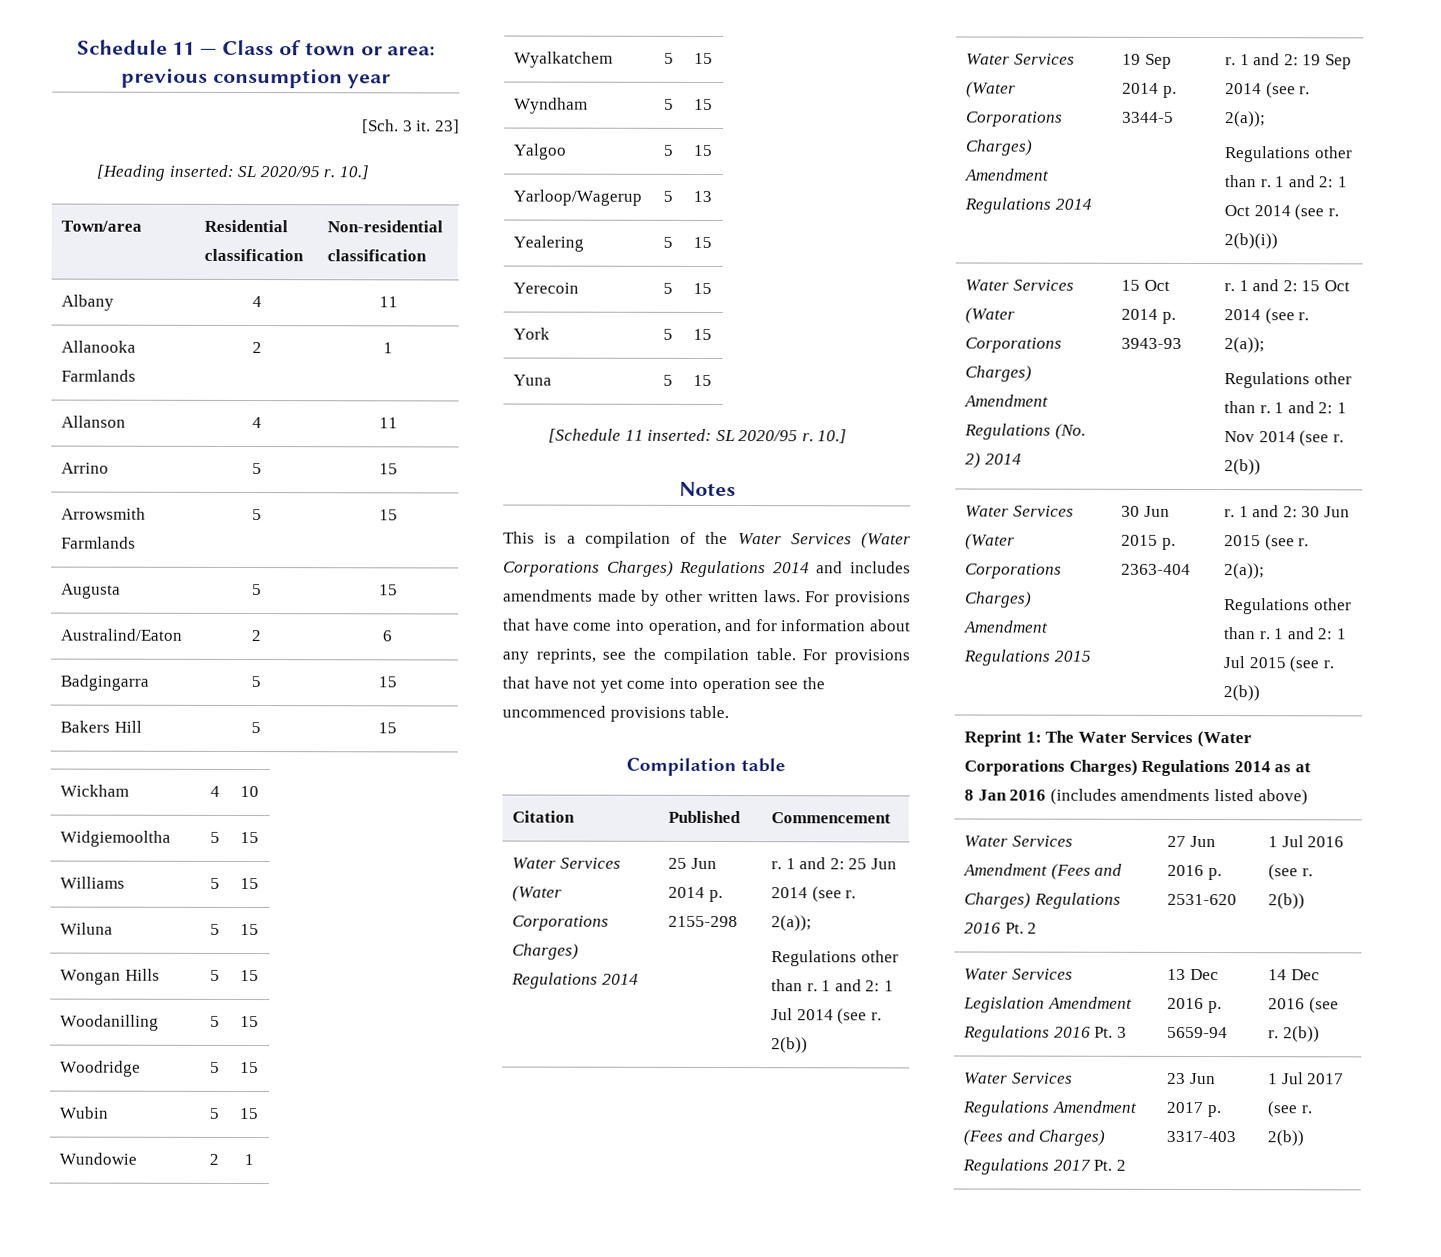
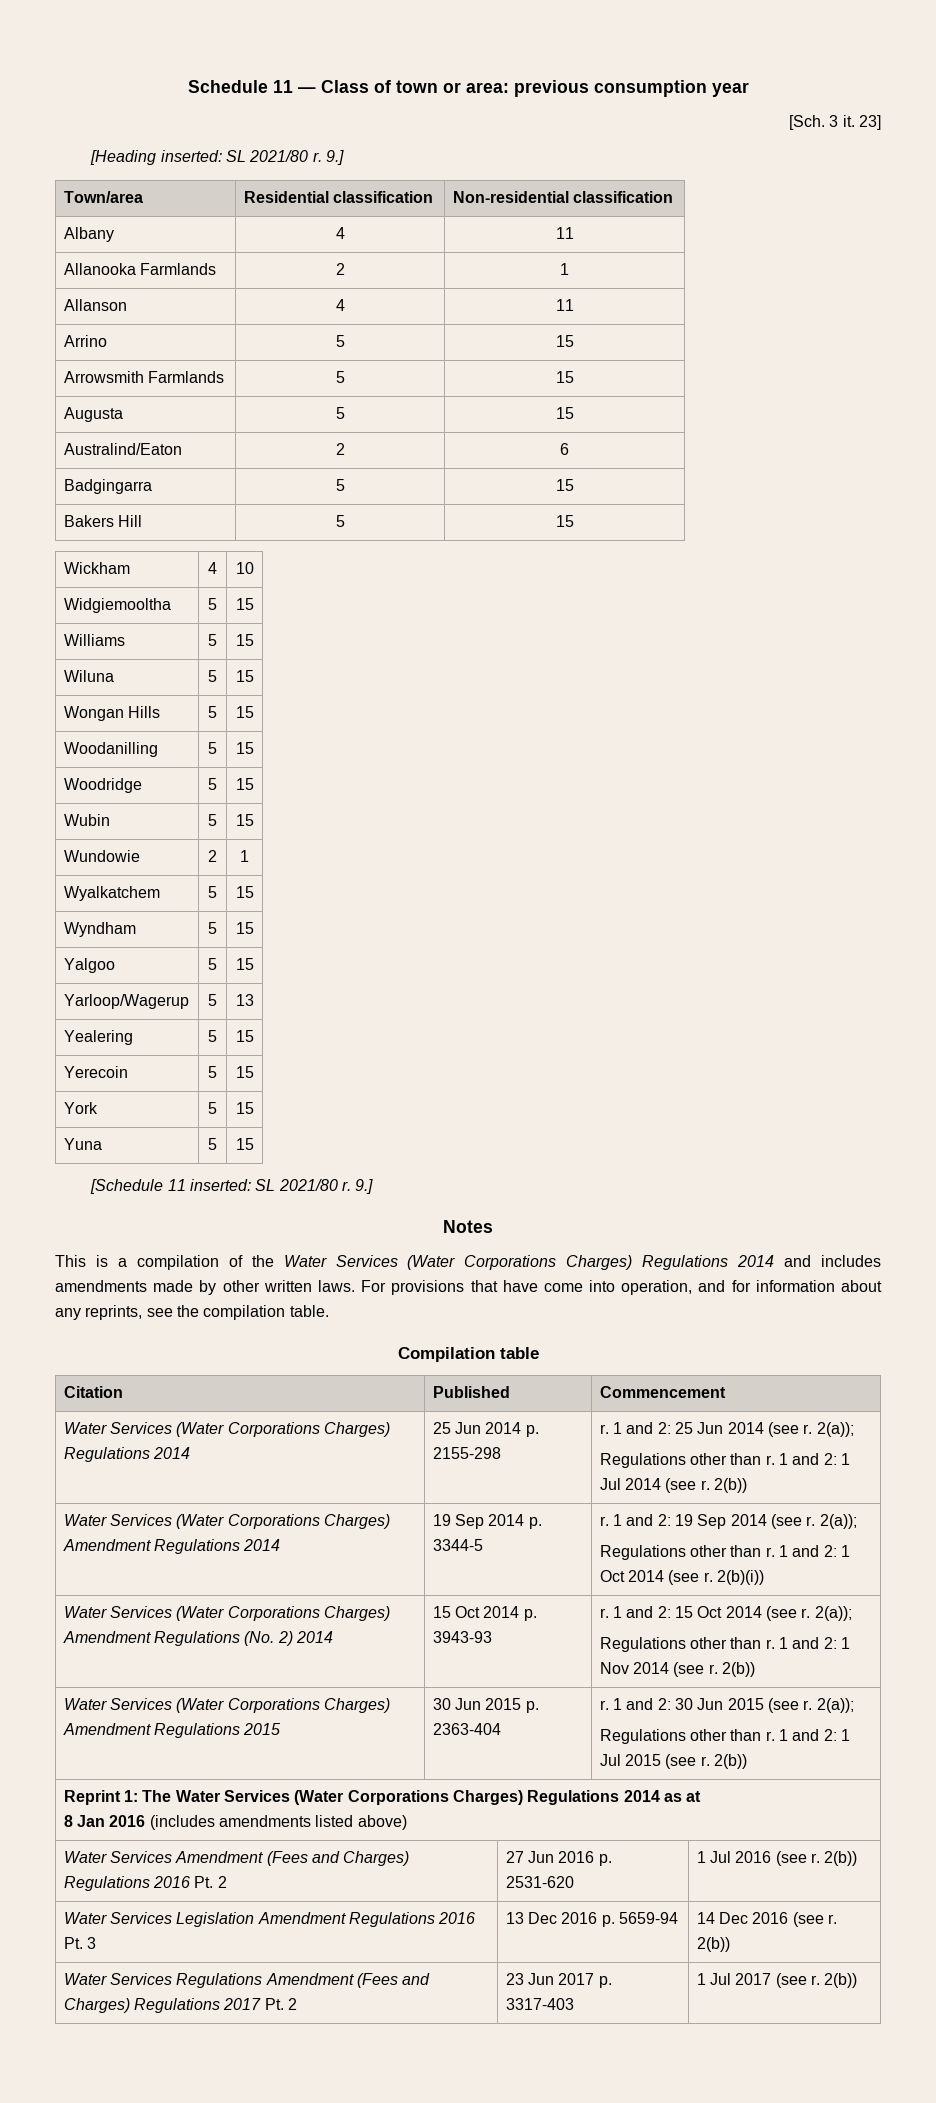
- [Heading inserted: SL 2020/95 r. 10.]
+ [Heading inserted: SL 2021/80 r. 9.]
- [Schedule 11 inserted: SL 2020/95 r. 10.]
+ [Schedule 11 inserted: SL 2021/80 r. 9.]
- For provisions that have not yet come into operation see the uncommenced provisions table.

